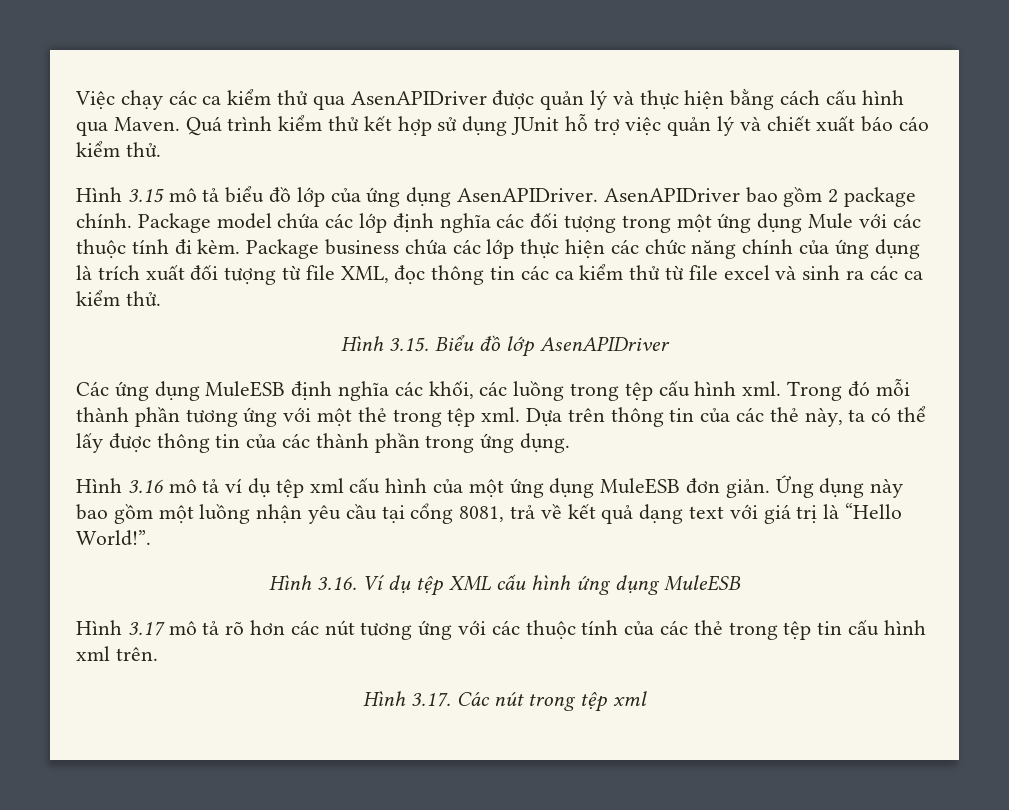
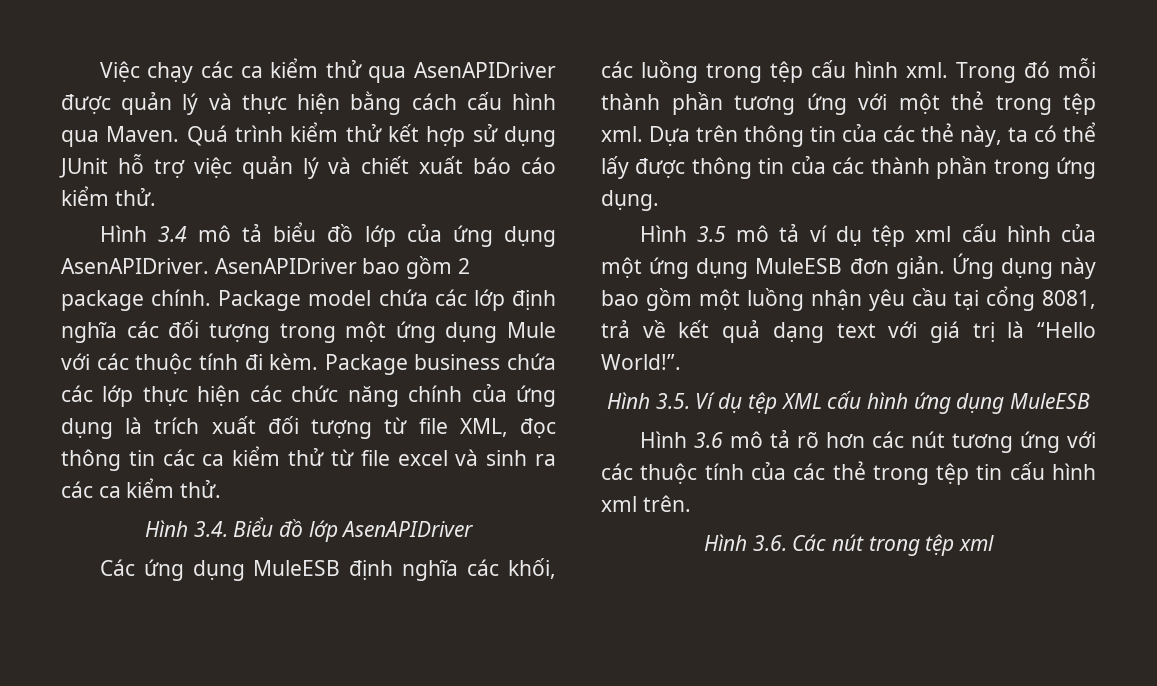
- Hình 3.15 mô tả biểu đồ lớp của ứng dụng AsenAPIDriver.
+ Hình 3.4 mô tả biểu đồ lớp của ứng dụng AsenAPIDriver.
- Hình 3.15. Biểu đồ lớp AsenAPIDriver
+ Hình 3.4. Biểu đồ lớp AsenAPIDriver
- Hình 3.16 mô tả ví dụ tệp xml cấu hình của một ứng dụng MuleESB đơn giản.
+ Hình 3.5 mô tả ví dụ tệp xml cấu hình của một ứng dụng MuleESB đơn giản.
- Hình 3.16. Ví dụ tệp XML cấu hình ứng dụng MuleESB
+ Hình 3.5. Ví dụ tệp XML cấu hình ứng dụng MuleESB
- Hình 3.17 mô tả rõ hơn các nút tương ứng với các thuộc tính của các thẻ trong tệp tin cấu hình xml trên.
+ Hình 3.6 mô tả rõ hơn các nút tương ứng với các thuộc tính của các thẻ trong tệp tin cấu hình xml trên.
- Hình 3.17. Các nút trong tệp xml
+ Hình 3.6. Các nút trong tệp xml

